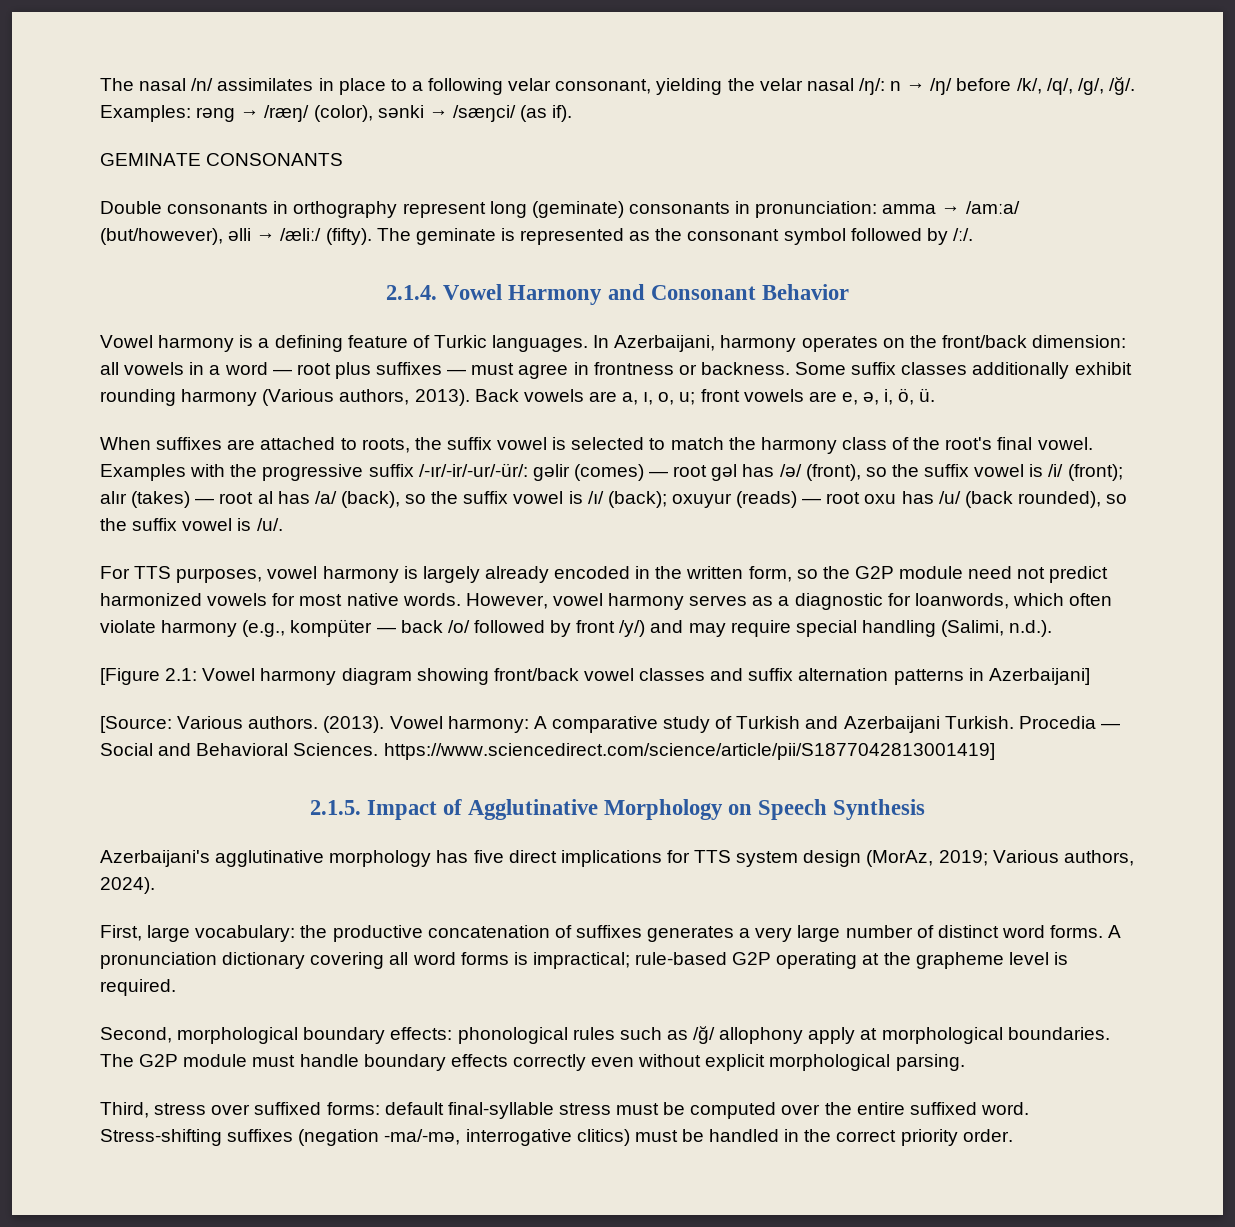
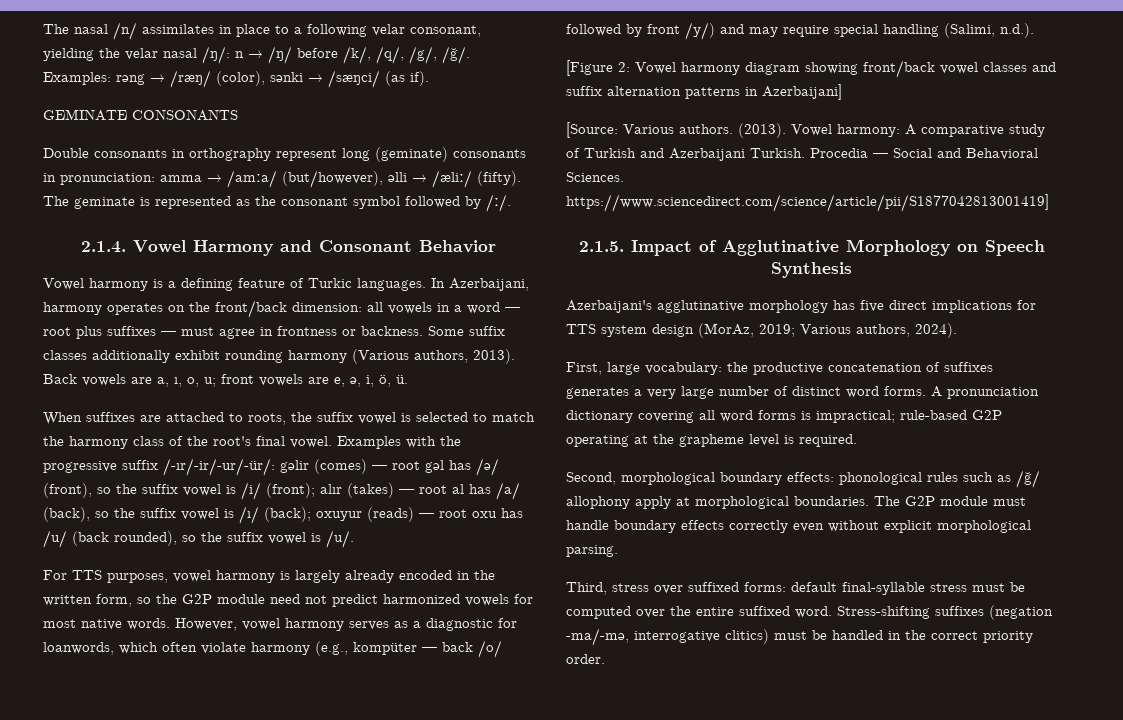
- [Figure 2.1: Vowel harmony diagram showing front/back vowel classes and suffix alternation patterns in Azerbaijani]
+ [Figure 2: Vowel harmony diagram showing front/back vowel classes and suffix alternation patterns in Azerbaijani]

